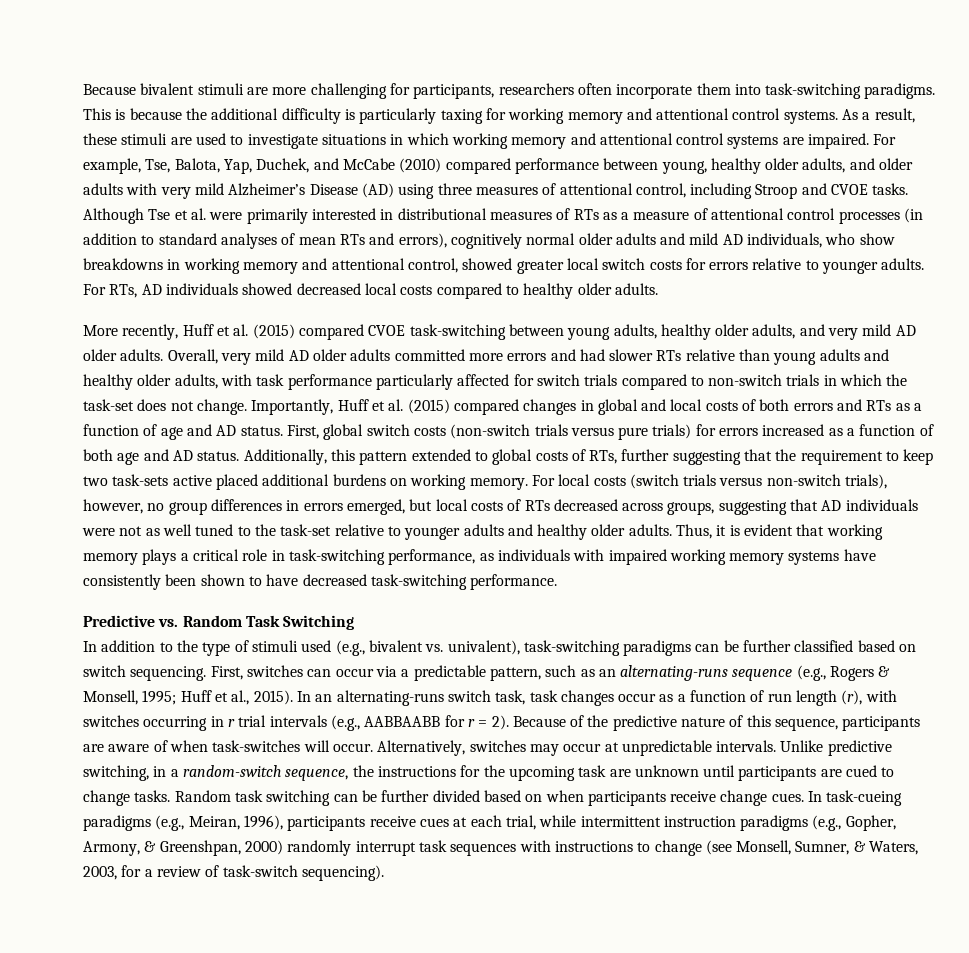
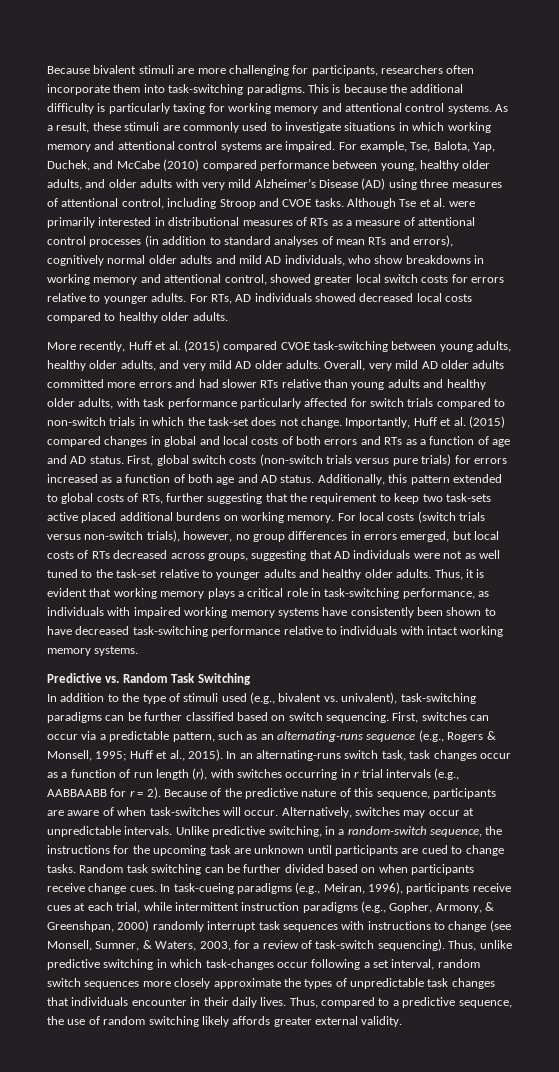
- As a result, these stimuli are used to investigate situations in which working memory and attentional control systems are impaired.
+ As a result, these stimuli are commonly used to investigate situations in which working memory and attentional control systems are impaired.
- Thus, it is evident that working memory plays a critical role in task-switching performance, as individuals with impaired working memory systems have consistently been shown to have decreased task-switching performance.
+ Thus, it is evident that working memory plays a critical role in task-switching performance, as individuals with impaired working memory systems have consistently been shown to have decreased task-switching performance relative to individuals with intact working memory systems.
+ Thus, unlike predictive switching in which task-changes occur following a set interval, random switch sequences more closely approximate the types of unpredictable task changes that individuals encounter in their daily lives. Thus, compared to a predictive sequence, the use of random switching likely affords greater external validity.

